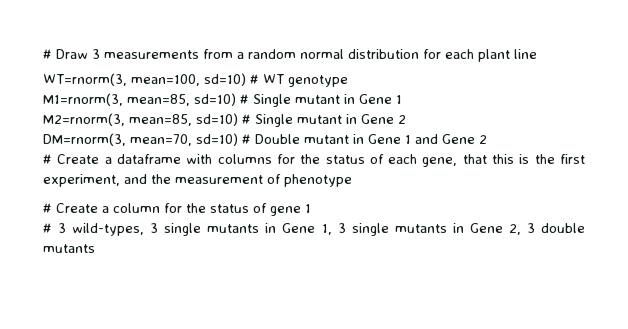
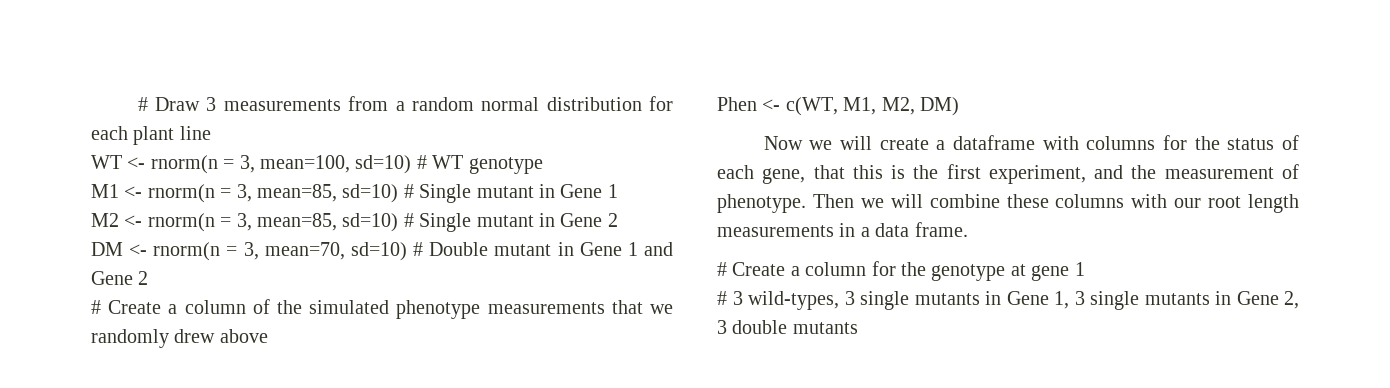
- WT=rnorm(3, mean=100, sd=10) # WT genotype
+ WT <- rnorm(n = 3, mean=100, sd=10) # WT genotype
- M1=rnorm(3, mean=85, sd=10) # Single mutant in Gene 1
+ M1 <- rnorm(n = 3, mean=85, sd=10) # Single mutant in Gene 1
- M2=rnorm(3, mean=85, sd=10) # Single mutant in Gene 2
+ M2 <- rnorm(n = 3, mean=85, sd=10) # Single mutant in Gene 2
- DM=rnorm(3, mean=70, sd=10) # Double mutant in Gene 1 and Gene 2
+ DM <- rnorm(n = 3, mean=70, sd=10) # Double mutant in Gene 1 and Gene 2
- # Create a dataframe with columns for the status of each gene, that this is the first experiment, and the measurement of phenotype
+ # Create a column of the simulated phenotype measurements that we randomly drew above
+ Phen <- c(WT, M1, M2, DM)
+ Now we will create a dataframe with columns for the status of each gene, that this is the first experiment, and the measurement of phenotype. Then we will combine these columns with our root length measurements in a data frame.
- # Create a column for the status of gene 1
+ # Create a column for the genotype at gene 1

